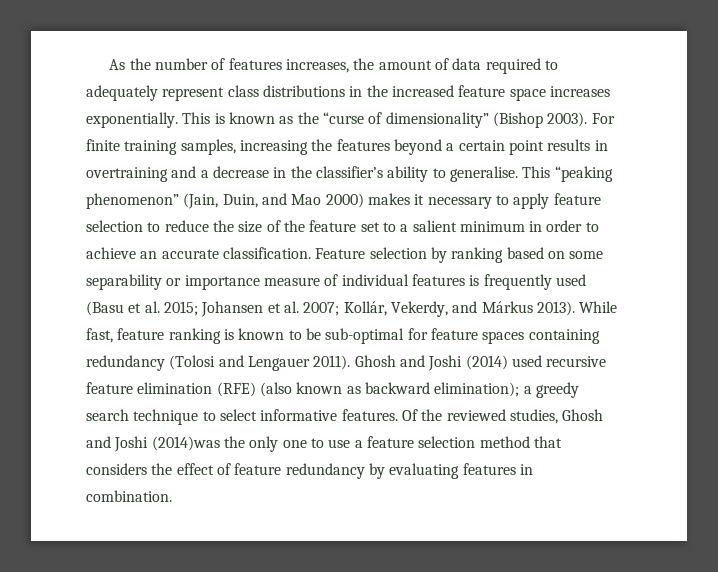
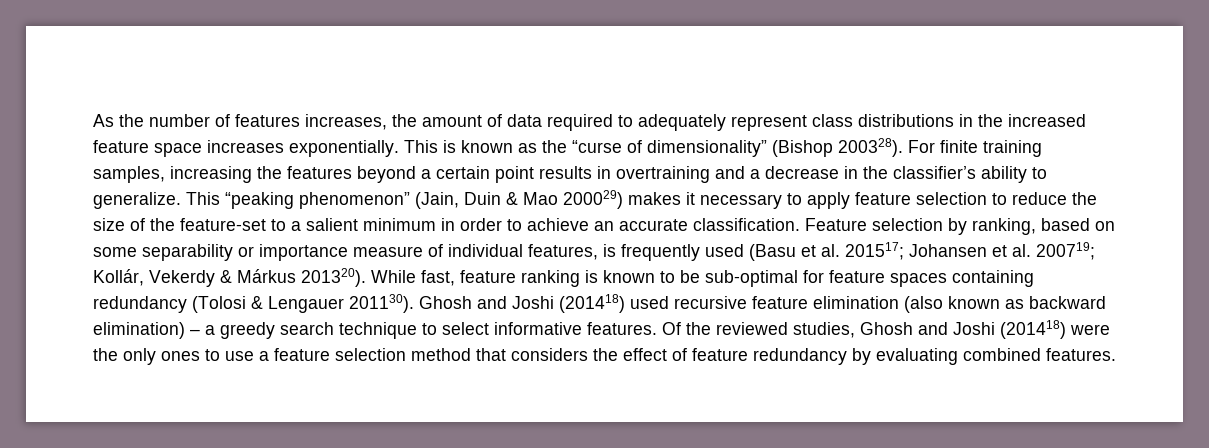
- This is known as the “curse of dimensionality” (Bishop 2003).
+ This is known as the “curse of dimensionality” (Bishop 200328).
- For finite training samples, increasing the features beyond a certain point results in overtraining and a decrease in the classifier’s ability to generalise.
+ For finite training samples, increasing the features beyond a certain point results in overtraining and a decrease in the classifier’s ability to generalize.
- This “peaking phenomenon” (Jain, Duin, and Mao 2000) makes it necessary to apply feature selection to reduce the size of the feature set to a salient minimum in order to achieve an accurate classification.
+ This “peaking phenomenon” (Jain, Duin & Mao 200029) makes it necessary to apply feature selection to reduce the size of the feature-set to a salient minimum in order to achieve an accurate classification.
- Feature selection by ranking based on some separability or importance measure of individual features is frequently used (Basu et al. 2015; Johansen et al. 2007; Kollár, Vekerdy, and Márkus 2013).
+ Feature selection by ranking, based on some separability or importance measure of individual features, is frequently used (Basu et al. 201517; Johansen et al. 200719; Kollár, Vekerdy & Márkus 201320).
- While fast, feature ranking is known to be sub-optimal for feature spaces containing redundancy (Tolosi and Lengauer 2011). Ghosh and Joshi (2014) used recursive feature elimination (RFE) (also known as backward elimination); a greedy search technique to select informative features.
+ While fast, feature ranking is known to be sub-optimal for feature spaces containing redundancy (Tolosi & Lengauer 201130). Ghosh and Joshi (201418) used recursive feature elimination (also known as backward elimination) – a greedy search technique to select informative features.
- Of the reviewed studies, Ghosh and Joshi (2014)was the only one to use a feature selection method that considers the effect of feature redundancy by evaluating features in combination.
+ Of the reviewed studies, Ghosh and Joshi (201418) were the only ones to use a feature selection method that considers the effect of feature redundancy by evaluating combined features.

